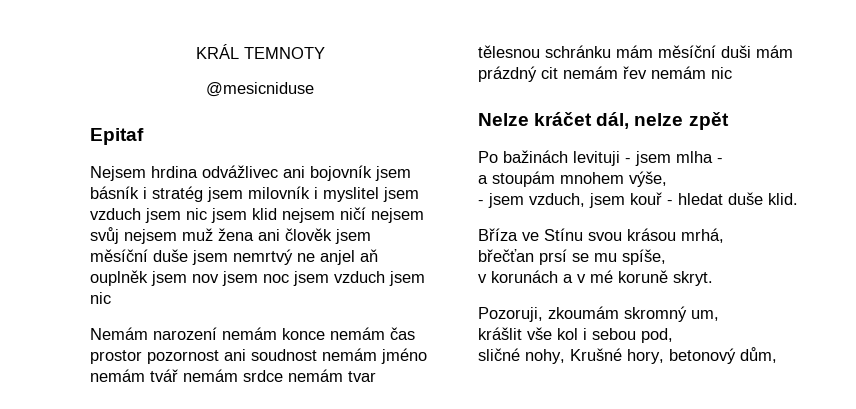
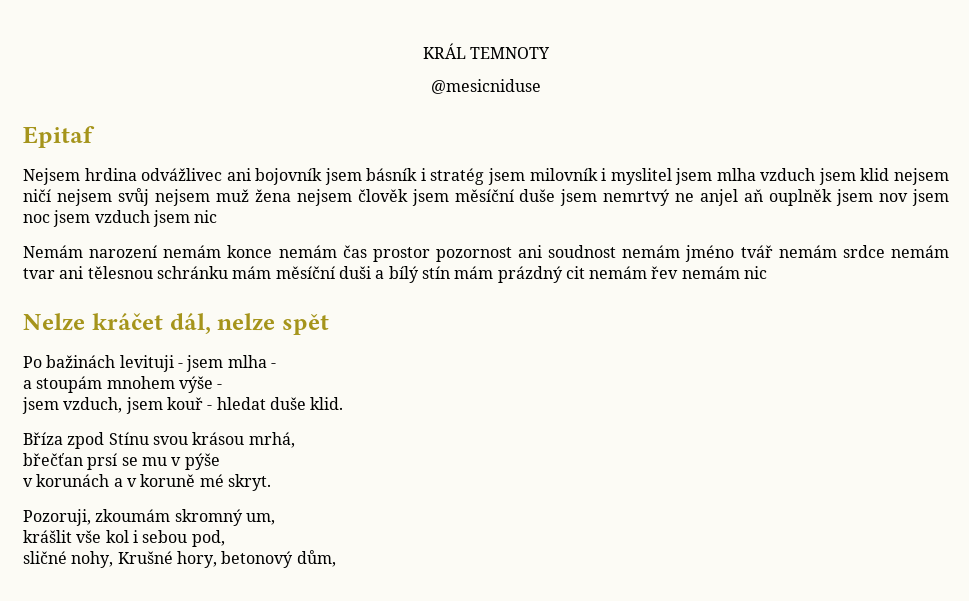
- Nejsem hrdina odvážlivec ani bojovník jsem básník i stratég jsem milovník i myslitel jsem vzduch jsem nic jsem klid nejsem ničí nejsem svůj nejsem muž žena ani člověk jsem měsíční duše jsem nemrtvý ne anjel aň ouplněk jsem nov jsem noc jsem vzduch jsem nic
+ Nejsem hrdina odvážlivec ani bojovník jsem básník i stratég jsem milovník i myslitel jsem mlha vzduch jsem klid nejsem ničí nejsem svůj nejsem muž žena nejsem člověk jsem měsíční duše jsem nemrtvý ne anjel aň ouplněk jsem nov jsem noc jsem vzduch jsem nic
- Nemám narození nemám konce nemám čas prostor pozornost ani soudnost nemám jméno nemám tvář nemám srdce nemám tvar tělesnou schránku mám měsíční duši mám prázdný cit nemám řev nemám nic
+ Nemám narození nemám konce nemám čas prostor pozornost ani soudnost nemám jméno tvář nemám srdce nemám tvar ani tělesnou schránku mám měsíční duši a bílý stín mám prázdný cit nemám řev nemám nic
- Nelze kráčet dál, nelze zpět
+ Nelze kráčet dál, nelze spět
- a stoupám mnohem výše,
- - jsem vzduch, jsem kouř - hledat duše klid.
+ a stoupám mnohem výše -
+ jsem vzduch, jsem kouř - hledat duše klid.
- Bříza ve Stínu svou krásou mrhá,
+ Bříza zpod Stínu svou krásou mrhá,
- břečťan prsí se mu spíše,
+ břečťan prsí se mu v pýše
- v korunách a v mé koruně skryt.
+ v korunách a v koruně mé skryt.

